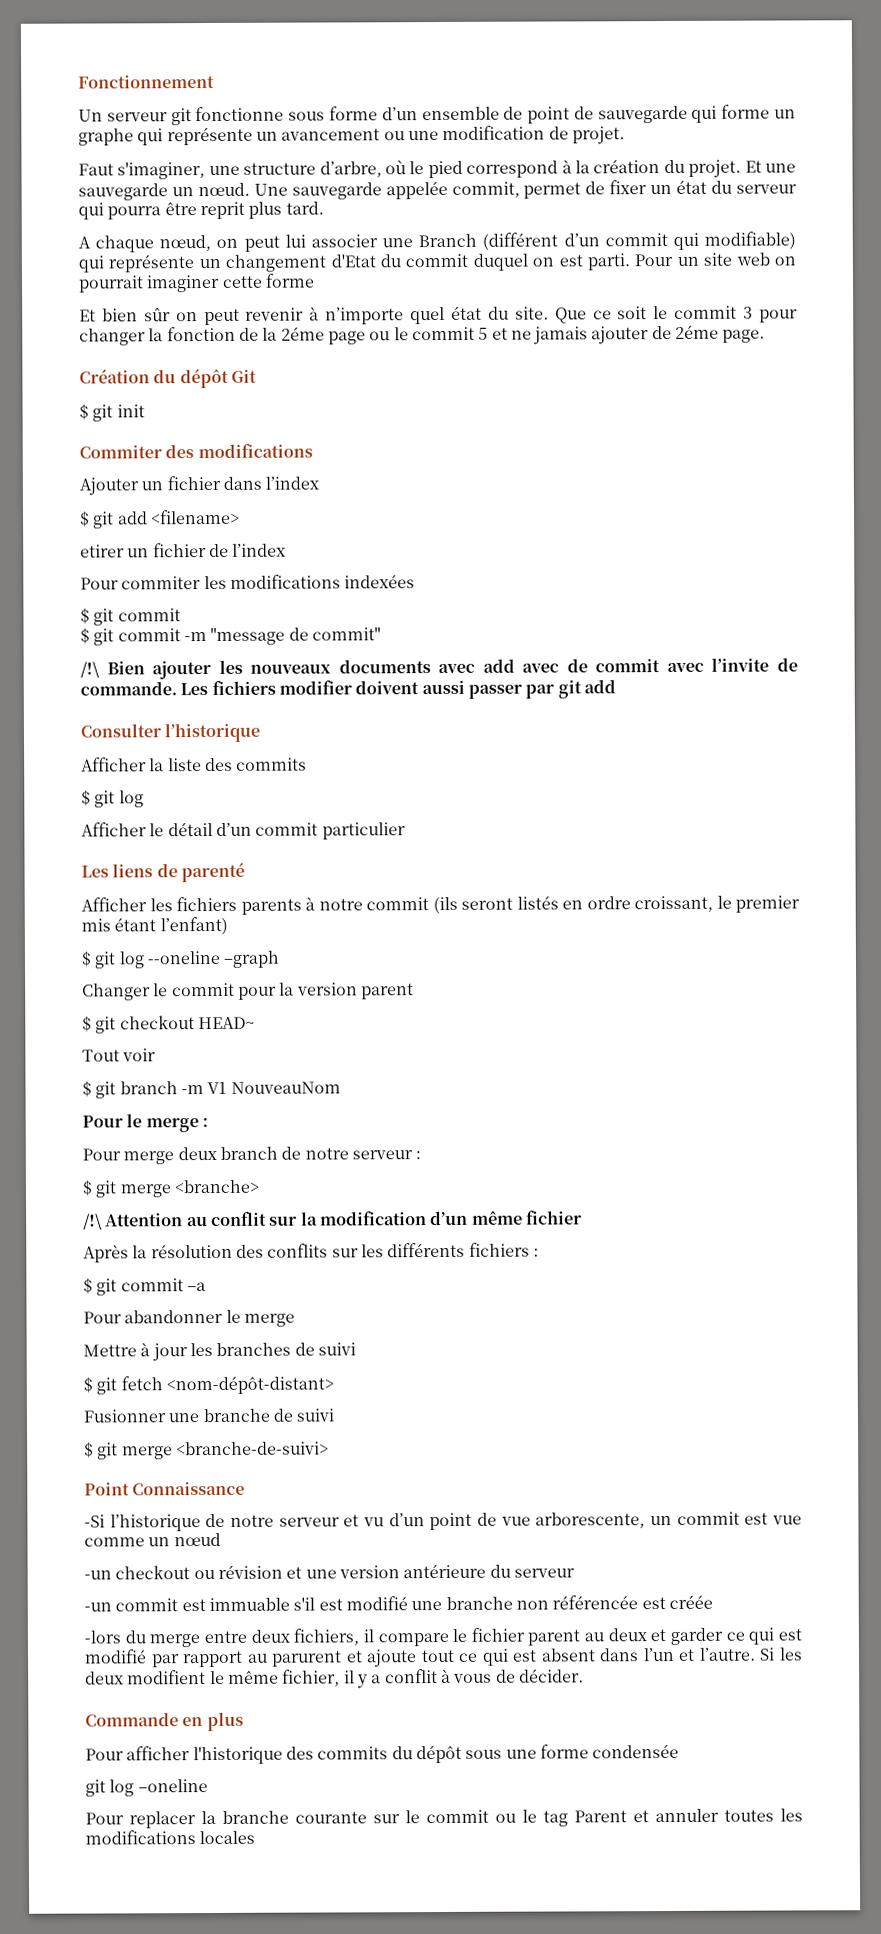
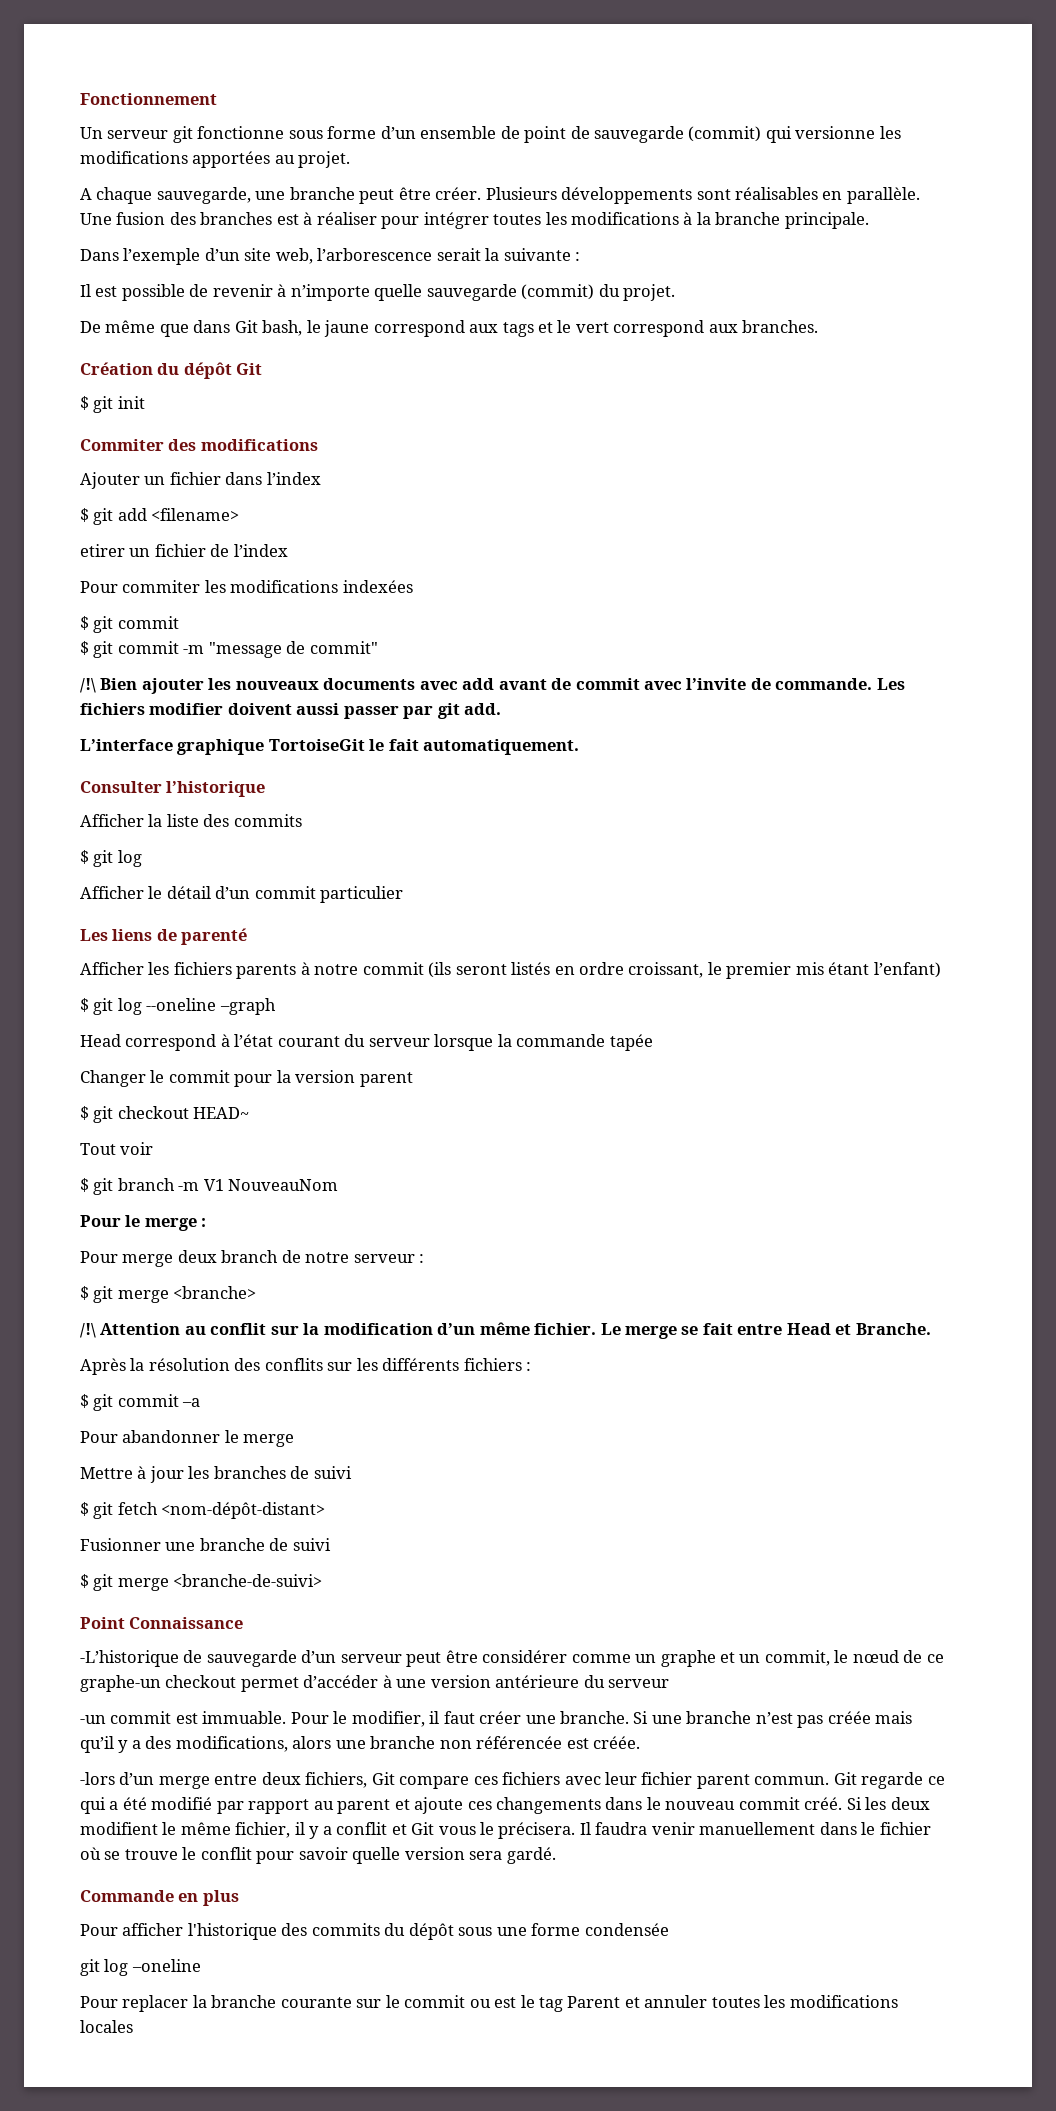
- Un serveur git fonctionne sous forme d’un ensemble de point de sauvegarde qui forme un graphe qui représente un avancement ou une modification de projet.
- Faut s'imaginer, une structure d’arbre, où le pied correspond à la création du projet. Et une sauvegarde un nœud. Une sauvegarde appelée commit, permet de fixer un état du serveur qui pourra être reprit plus tard.
- A chaque nœud, on peut lui associer une Branch (différent d’un commit qui modifiable) qui représente un changement d'Etat du commit duquel on est parti. Pour un site web on pourrait imaginer cette forme
- Et bien sûr on peut revenir à n’importe quel état du site. Que ce soit le commit 3 pour changer la fonction de la 2éme page ou le commit 5 et ne jamais ajouter de 2éme page.
+ Un serveur git fonctionne sous forme d’un ensemble de point de sauvegarde (commit) qui versionne les modifications apportées au projet.
+ A chaque sauvegarde, une branche peut être créer. Plusieurs développements sont réalisables en parallèle. Une fusion des branches est à réaliser pour intégrer toutes les modifications à la branche principale.
+ Dans l’exemple d’un site web, l’arborescence serait la suivante :
+ Il est possible de revenir à n’importe quelle sauvegarde (commit) du projet.
+ De même que dans Git bash, le jaune correspond aux tags et le vert correspond aux branches.
- /!\ Bien ajouter les nouveaux documents avec add avec de commit avec l’invite de commande.
+ /!\ Bien ajouter les nouveaux documents avec add avant de commit avec l’invite de commande.
- Les fichiers modifier doivent aussi passer par git add
+ Les fichiers modifier doivent aussi passer par git add.
+ L’interface graphique TortoiseGit le fait automatiquement.
+ Head correspond à l’état courant du serveur lorsque la commande tapée
- /!\ Attention au conflit sur la modification d’un même fichier
+ /!\ Attention au conflit sur la modification d’un même fichier. Le merge se fait entre Head et Branche.
- -Si l’historique de notre serveur et vu d’un point de vue arborescente, un commit est vue comme un nœud
- -un checkout ou révision et une version antérieure du serveur
+ -L’historique de sauvegarde d’un serveur peut être considérer comme un graphe et un commit, le nœud de ce graphe-un checkout permet d’accéder à une version antérieure du serveur
- -un commit est immuable s'il est modifié une branche non référencée est créée
+ -un commit est immuable. Pour le modifier, il faut créer une branche. Si une branche n’est pas créée mais qu’il y a des modifications, alors une branche non référencée est créée.
- -lors du merge entre deux fichiers, il compare le fichier parent au deux et garder ce qui est modifié par rapport au parurent et ajoute tout ce qui est absent dans l’un et l’autre.
+ -lors d’un merge entre deux fichiers, Git compare ces fichiers avec leur fichier parent commun. Git regarde ce qui a été modifié par rapport au parent et ajoute ces changements dans le nouveau commit créé.
- Si les deux modifient le même fichier, il y a conflit à vous de décider.
+ Si les deux modifient le même fichier, il y a conflit et Git vous le précisera. Il faudra venir manuellement dans le fichier où se trouve le conflit pour savoir quelle version sera gardé.
- Pour replacer la branche courante sur le commit ou le tag Parent et annuler toutes les modifications locales
+ Pour replacer la branche courante sur le commit ou est le tag Parent et annuler toutes les modifications locales

